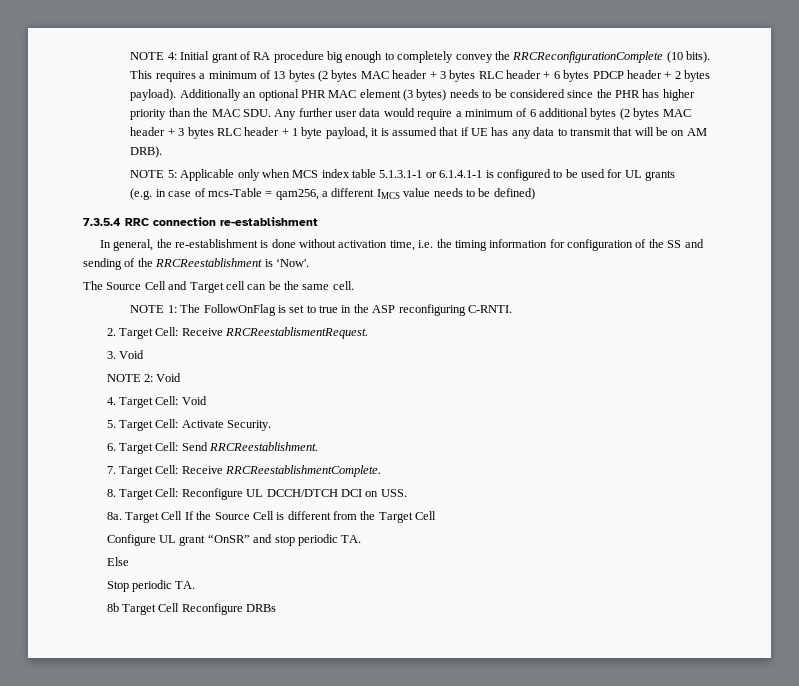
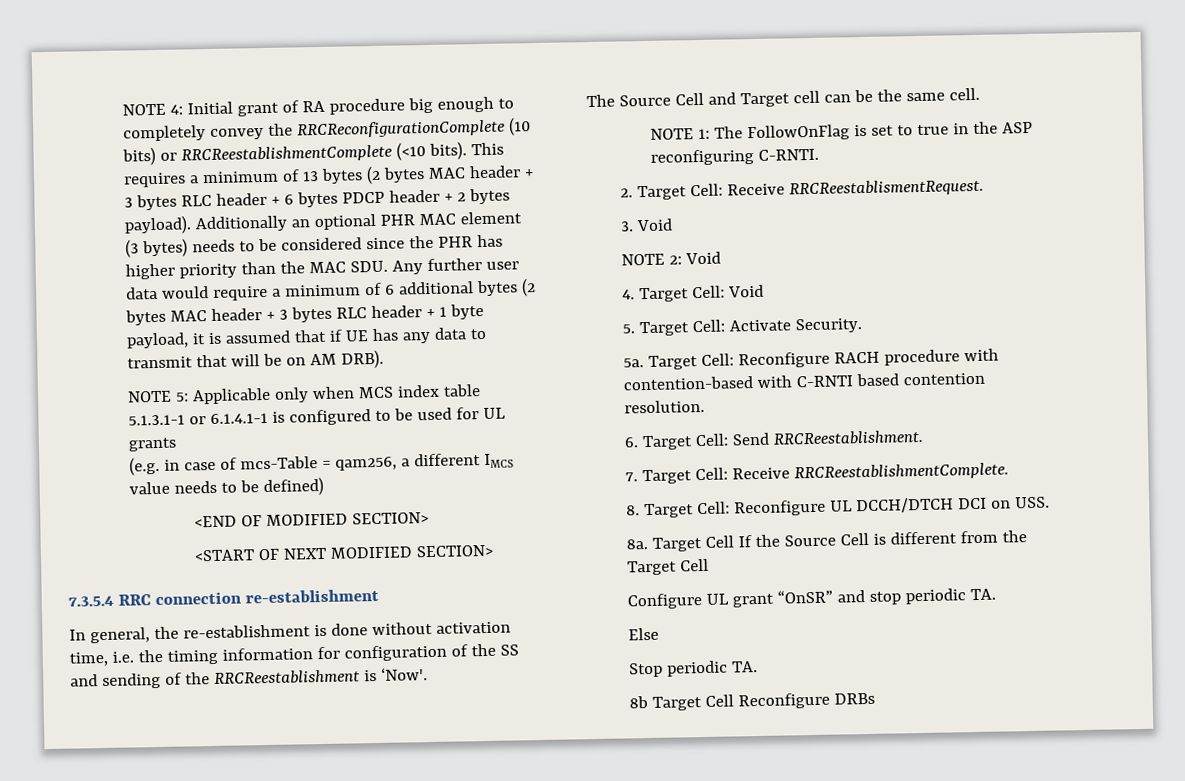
- NOTE 4: Initial grant of RA procedure big enough to completely convey the RRCReconfigurationComplete (10 bits).
+ NOTE 4: Initial grant of RA procedure big enough to completely convey the RRCReconfigurationComplete (10 bits) or RRCReestablishmentComplete (<10 bits).
+ <END OF MODIFIED SECTION>
+ <START OF NEXT MODIFIED SECTION>
+ 5a. Target Cell: Reconfigure RACH procedure with contention-based with C-RNTI based contention resolution.

